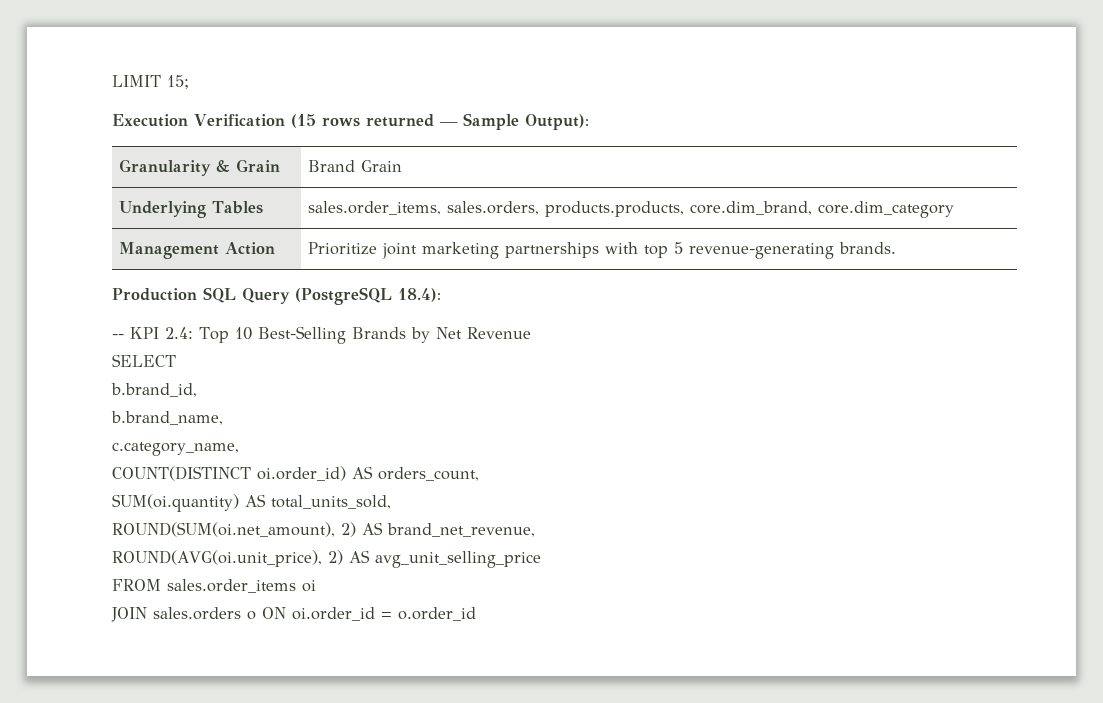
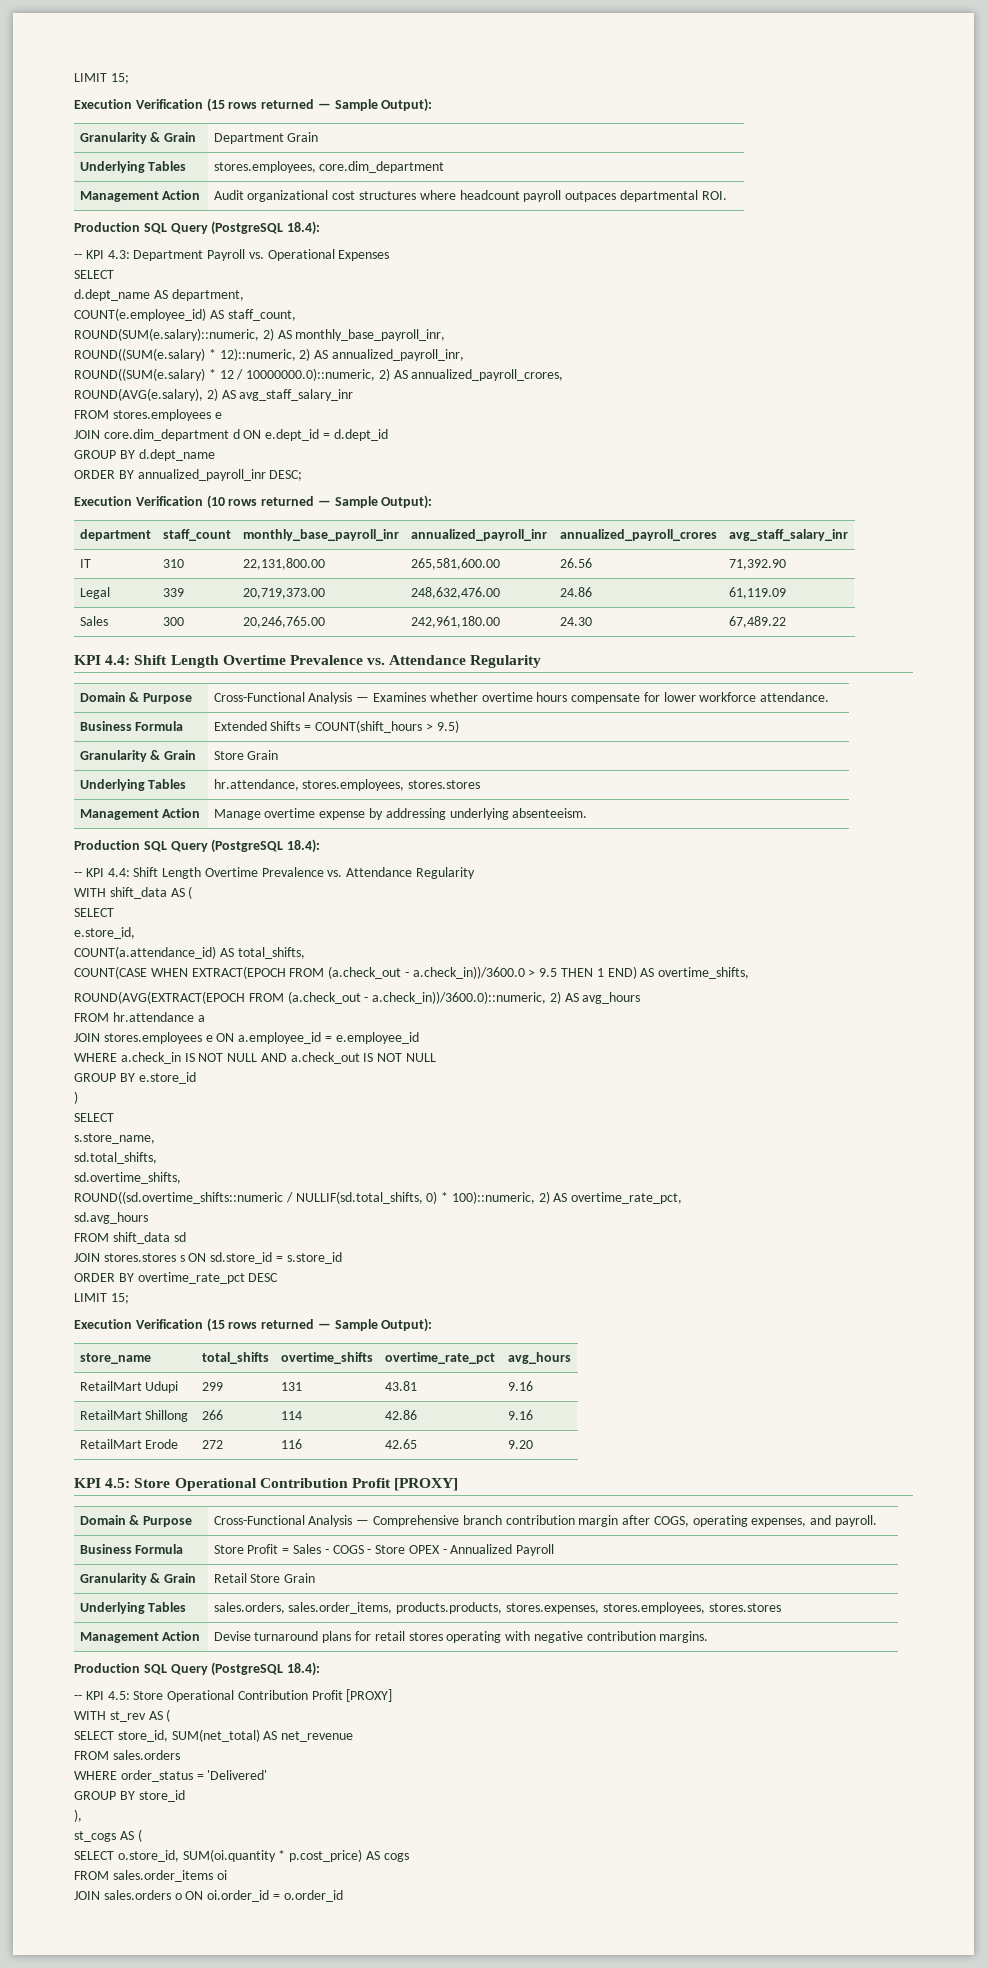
- Granularity & Grain | Brand Grain
- Underlying Tables | sales.order_items, sales.orders, products.products, core.dim_brand, core.dim_category
- Management Action | Prioritize joint marketing partnerships with top 5 revenue-generating brands.
+ Granularity & Grain | Department Grain
+ Underlying Tables | stores.employees, core.dim_department
+ Management Action | Audit organizational cost structures where headcount payroll outpaces departmental ROI.
  Production SQL Query (PostgreSQL 18.4):
- -- KPI 2.4: Top 10 Best-Selling Brands by Net Revenue
+ -- KPI 4.3: Department Payroll vs. Operational Expenses
  SELECT
- b.brand_id,
- b.brand_name,
- c.category_name,
- COUNT(DISTINCT oi.order_id) AS orders_count,
- SUM(oi.quantity) AS total_units_sold,
- ROUND(SUM(oi.net_amount), 2) AS brand_net_revenue,
- ROUND(AVG(oi.unit_price), 2) AS avg_unit_selling_price
+ d.dept_name AS department,
+ COUNT(e.employee_id) AS staff_count,
+ ROUND(SUM(e.salary)::numeric, 2) AS monthly_base_payroll_inr,
+ ROUND((SUM(e.salary) * 12)::numeric, 2) AS annualized_payroll_inr,
+ ROUND((SUM(e.salary) * 12 / 10000000.0)::numeric, 2) AS annualized_payroll_crores,
+ ROUND(AVG(e.salary), 2) AS avg_staff_salary_inr
+ FROM stores.employees e
+ JOIN core.dim_department d ON e.dept_id = d.dept_id
+ GROUP BY d.dept_name
+ ORDER BY annualized_payroll_inr DESC;
+ Execution Verification (10 rows returned — Sample Output):
+ department | staff_count | monthly_base_payroll_inr | annualized_payroll_inr | annualized_payroll_crores | avg_staff_salary_inr
+ IT | 310 | 22,131,800.00 | 265,581,600.00 | 26.56 | 71,392.90
+ Legal | 339 | 20,719,373.00 | 248,632,476.00 | 24.86 | 61,119.09
+ Sales | 300 | 20,246,765.00 | 242,961,180.00 | 24.30 | 67,489.22
+ KPI 4.4: Shift Length Overtime Prevalence vs. Attendance Regularity
+ Domain & Purpose | Cross-Functional Analysis — Examines whether overtime hours compensate for lower workforce attendance.
+ Business Formula | Extended Shifts = COUNT(shift_hours > 9.5)
+ Granularity & Grain | Store Grain
+ Underlying Tables | hr.attendance, stores.employees, stores.stores
+ Management Action | Manage overtime expense by addressing underlying absenteeism.
+ Production SQL Query (PostgreSQL 18.4):
+ -- KPI 4.4: Shift Length Overtime Prevalence vs. Attendance Regularity
+ WITH shift_data AS (
+ SELECT
+ e.store_id,
+ COUNT(a.attendance_id) AS total_shifts,
+ COUNT(CASE WHEN EXTRACT(EPOCH FROM (a.check_out - a.check_in))/3600.0 > 9.5 THEN 1 END) AS overtime_shifts,
+ ROUND(AVG(EXTRACT(EPOCH FROM (a.check_out - a.check_in))/3600.0)::numeric, 2) AS avg_hours
+ FROM hr.attendance a
+ JOIN stores.employees e ON a.employee_id = e.employee_id
+ WHERE a.check_in IS NOT NULL AND a.check_out IS NOT NULL
+ GROUP BY e.store_id
+ )
+ SELECT
+ s.store_name,
+ sd.total_shifts,
+ sd.overtime_shifts,
+ ROUND((sd.overtime_shifts::numeric / NULLIF(sd.total_shifts, 0) * 100)::numeric, 2) AS overtime_rate_pct,
+ sd.avg_hours
+ FROM shift_data sd
+ JOIN stores.stores s ON sd.store_id = s.store_id
+ ORDER BY overtime_rate_pct DESC
+ LIMIT 15;
+ Execution Verification (15 rows returned — Sample Output):
+ store_name | total_shifts | overtime_shifts | overtime_rate_pct | avg_hours
+ RetailMart Udupi | 299 | 131 | 43.81 | 9.16
+ RetailMart Shillong | 266 | 114 | 42.86 | 9.16
+ RetailMart Erode | 272 | 116 | 42.65 | 9.20
+ KPI 4.5: Store Operational Contribution Profit [PROXY]
+ Domain & Purpose | Cross-Functional Analysis — Comprehensive branch contribution margin after COGS, operating expenses, and payroll.
+ Business Formula | Store Profit = Sales - COGS - Store OPEX - Annualized Payroll
+ Granularity & Grain | Retail Store Grain
+ Underlying Tables | sales.orders, sales.order_items, products.products, stores.expenses, stores.employees, stores.stores
+ Management Action | Devise turnaround plans for retail stores operating with negative contribution margins.
+ Production SQL Query (PostgreSQL 18.4):
+ -- KPI 4.5: Store Operational Contribution Profit [PROXY]
+ WITH st_rev AS (
+ SELECT store_id, SUM(net_total) AS net_revenue
+ FROM sales.orders
+ WHERE order_status = 'Delivered'
+ GROUP BY store_id
+ ),
+ st_cogs AS (
+ SELECT o.store_id, SUM(oi.quantity * p.cost_price) AS cogs

